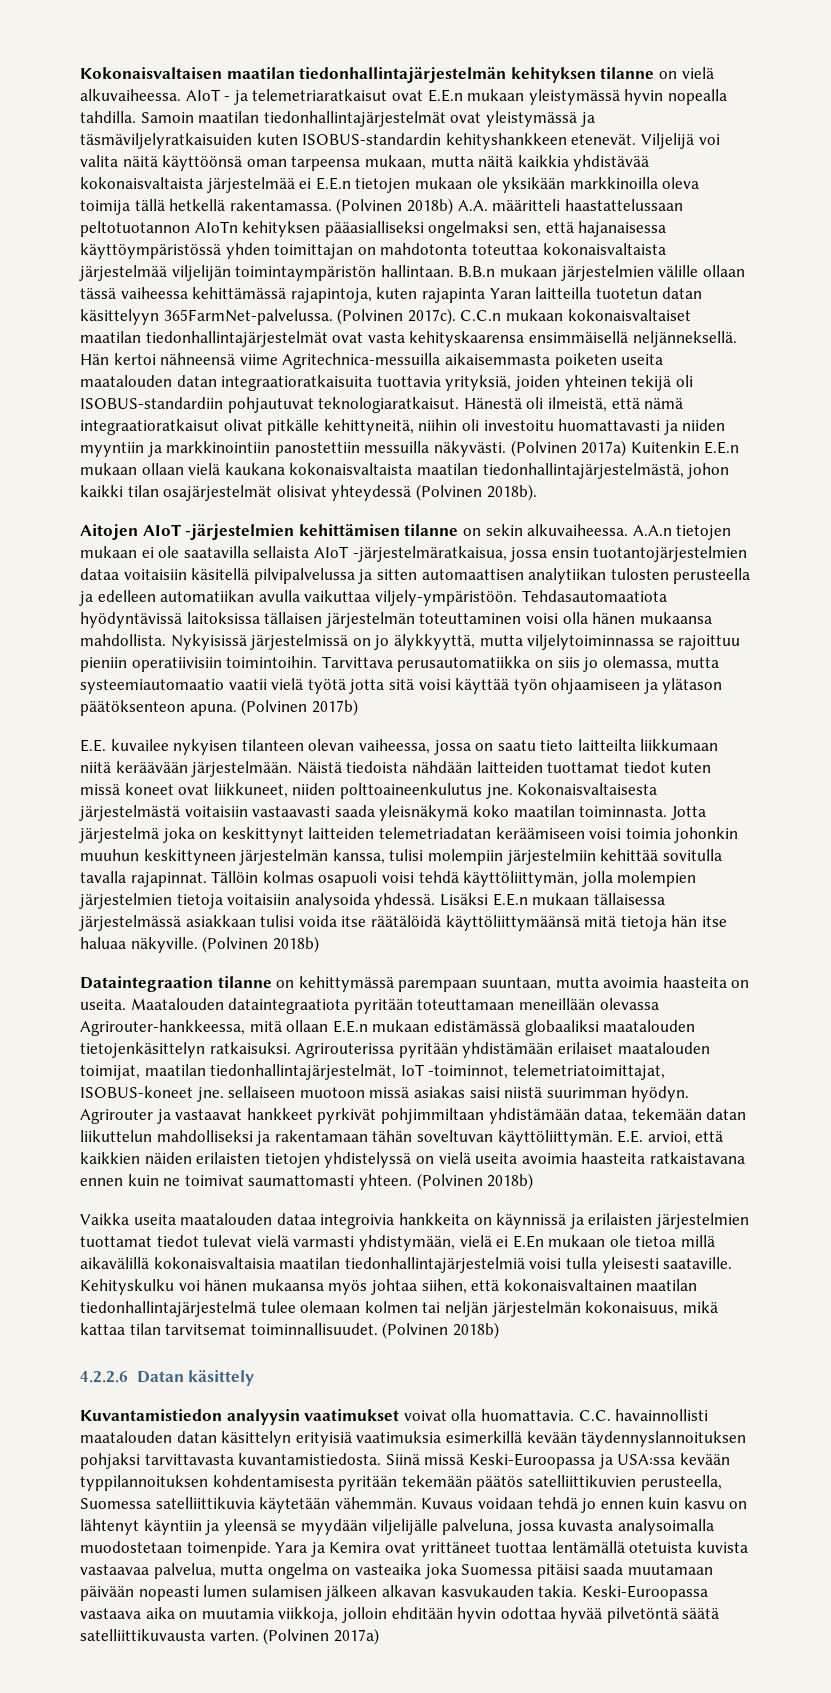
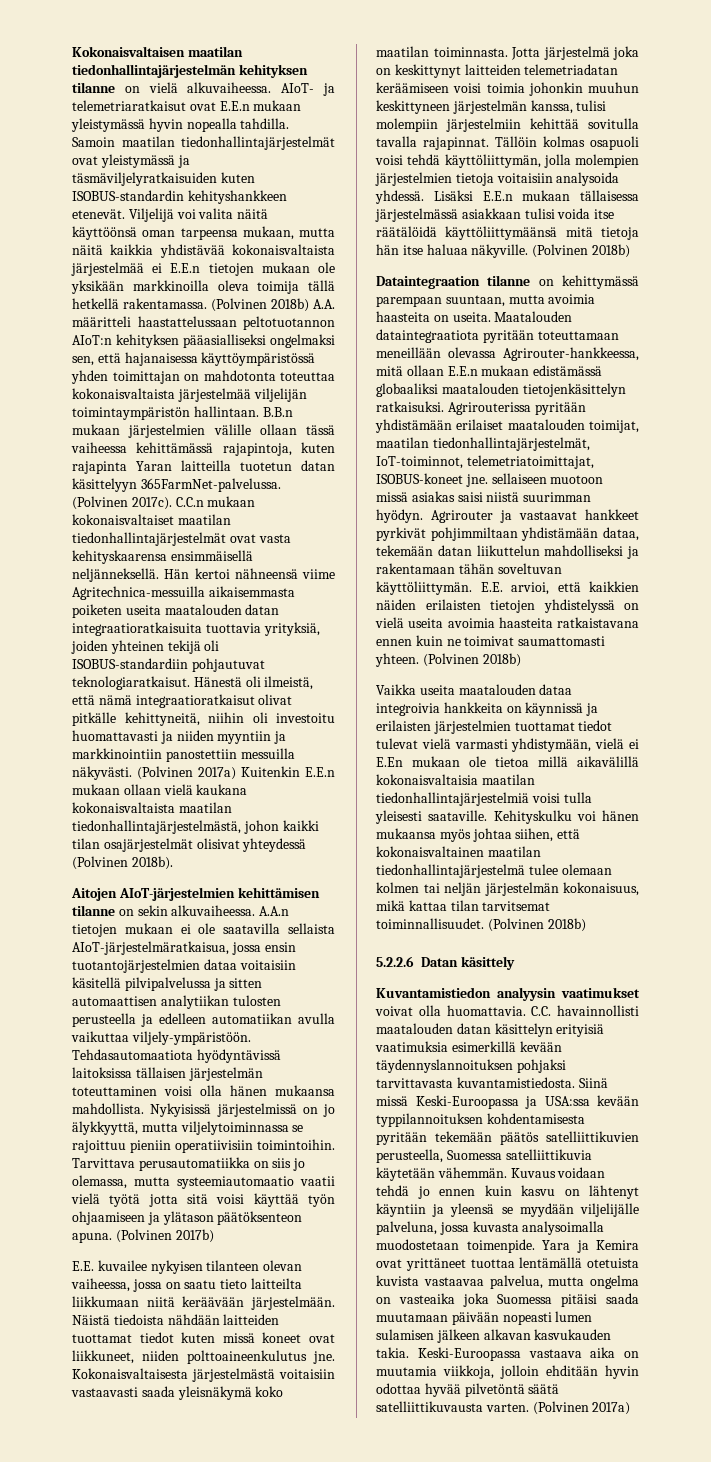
- AIoT - ja telemetriaratkaisut ovat E.E.n mukaan yleistymässä hyvin nopealla tahdilla.
+ AIoT- ja telemetriaratkaisut ovat E.E.n mukaan yleistymässä hyvin nopealla tahdilla.
- (Polvinen 2018b) A.A. määritteli haastattelussaan peltotuotannon AIoTn kehityksen pääasialliseksi ongelmaksi sen, että hajanaisessa käyttöympäristössä yhden toimittajan on mahdotonta toteuttaa kokonaisvaltaista järjestelmää viljelijän toimintaympäristön hallintaan.
+ (Polvinen 2018b) A.A. määritteli haastattelussaan peltotuotannon AIoT:n kehityksen pääasialliseksi ongelmaksi sen, että hajanaisessa käyttöympäristössä yhden toimittajan on mahdotonta toteuttaa kokonaisvaltaista järjestelmää viljelijän toimintaympäristön hallintaan.
- Aitojen AIoT -järjestelmien kehittämisen tilanne on sekin alkuvaiheessa.
+ Aitojen AIoT-järjestelmien kehittämisen tilanne on sekin alkuvaiheessa.
- A.A.n tietojen mukaan ei ole saatavilla sellaista AIoT -järjestelmäratkaisua, jossa ensin tuotantojärjestelmien dataa voitaisiin käsitellä pilvipalvelussa ja sitten automaattisen analytiikan tulosten perusteella ja edelleen automatiikan avulla vaikuttaa viljely-ympäristöön.
+ A.A.n tietojen mukaan ei ole saatavilla sellaista AIoT-järjestelmäratkaisua, jossa ensin tuotantojärjestelmien dataa voitaisiin käsitellä pilvipalvelussa ja sitten automaattisen analytiikan tulosten perusteella ja edelleen automatiikan avulla vaikuttaa viljely-ympäristöön.
- Agrirouterissa pyritään yhdistämään erilaiset maatalouden toimijat, maatilan tiedonhallintajärjestelmät, IoT -toiminnot, telemetriatoimittajat, ISOBUS-koneet jne. sellaiseen muotoon missä asiakas saisi niistä suurimman hyödyn.
+ Agrirouterissa pyritään yhdistämään erilaiset maatalouden toimijat, maatilan tiedonhallintajärjestelmät, IoT-toiminnot, telemetriatoimittajat, ISOBUS-koneet jne. sellaiseen muotoon missä asiakas saisi niistä suurimman hyödyn.
- 4.2.2.6 Datan käsittely
+ 5.2.2.6 Datan käsittely

